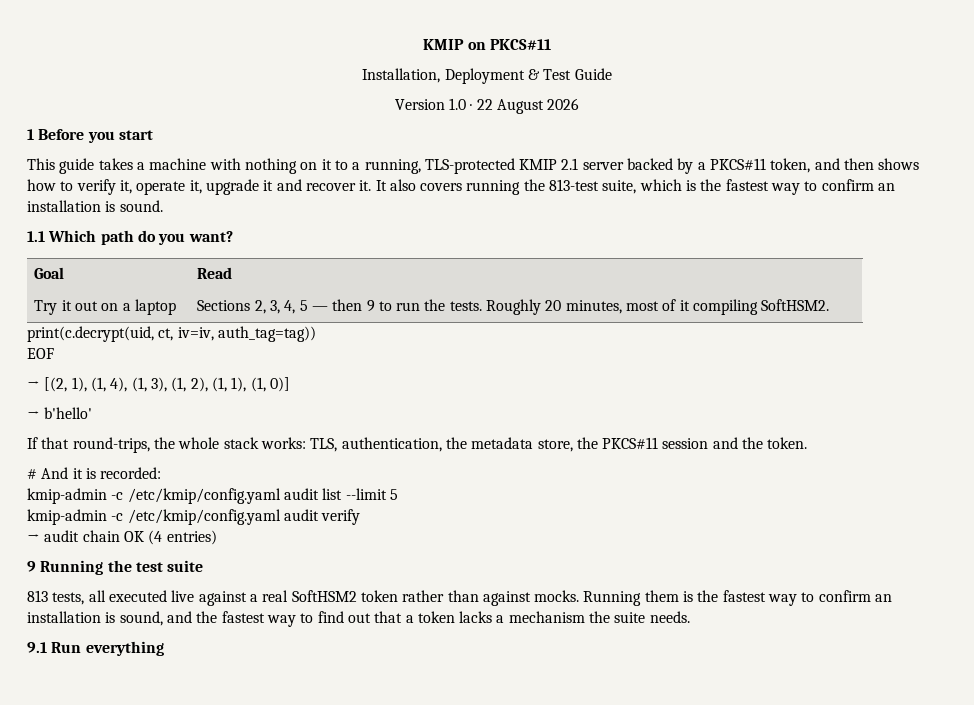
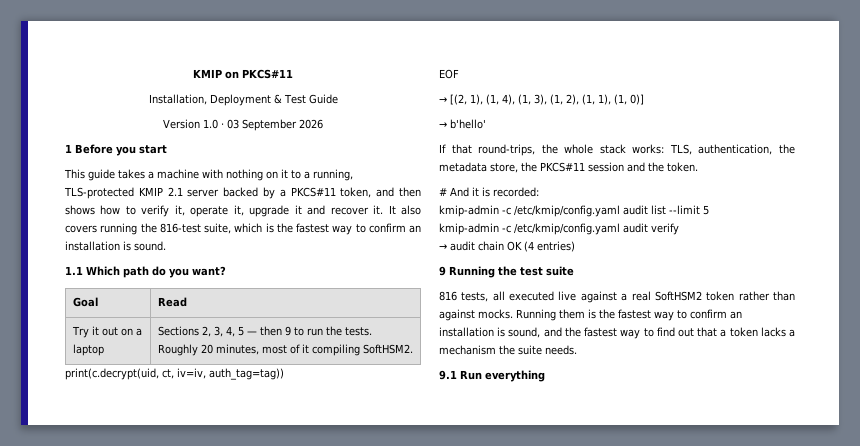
- Version 1.0 · 22 August 2026
+ Version 1.0 · 03 September 2026
- It also covers running the 813-test suite, which is the fastest way to confirm an installation is sound.
+ It also covers running the 816-test suite, which is the fastest way to confirm an installation is sound.
- 813 tests, all executed live against a real SoftHSM2 token rather than against mocks.
+ 816 tests, all executed live against a real SoftHSM2 token rather than against mocks.

